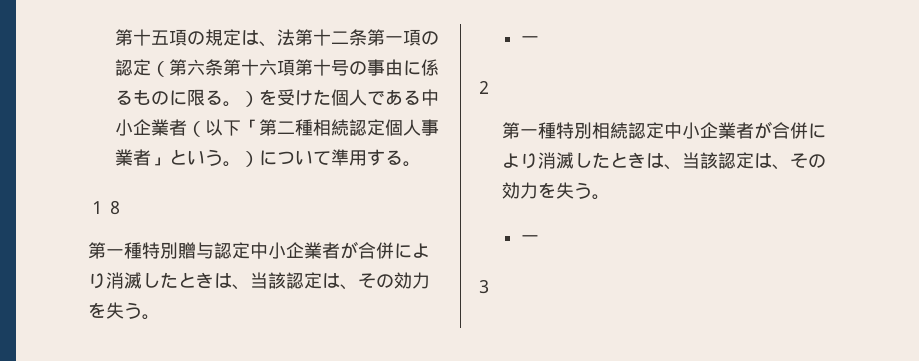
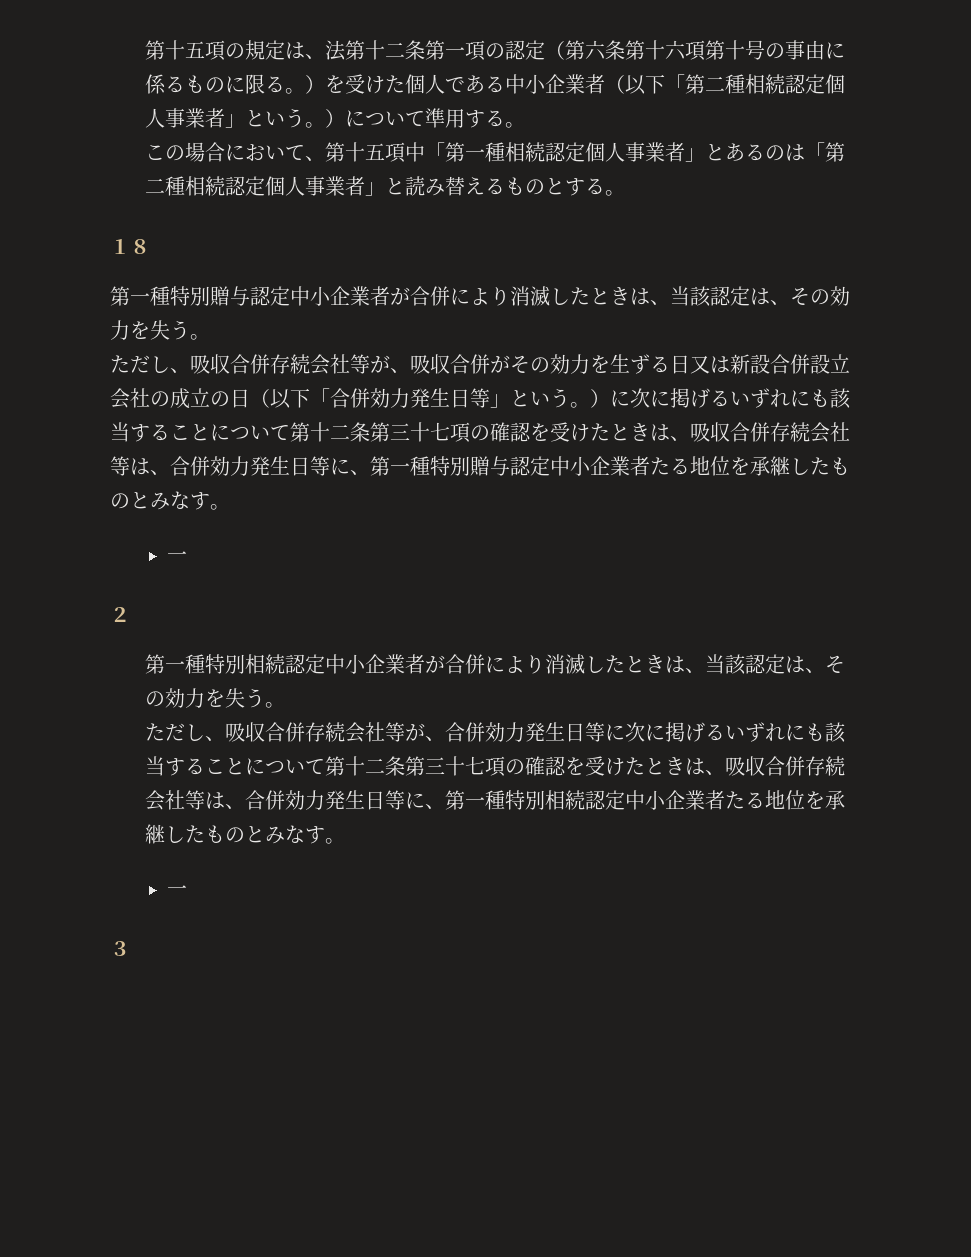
+ この場合において、第十五項中「第一種相続認定個人事業者」とあるのは「第二種相続認定個人事業者」と読み替えるものとする。
+ ただし、吸収合併存続会社等が、吸収合併がその効力を生ずる日又は新設合併設立会社の成立の日（以下「合併効力発生日等」という。）に次に掲げるいずれにも該当することについて第十二条第三十七項の確認を受けたときは、吸収合併存続会社等は、合併効力発生日等に、第一種特別贈与認定中小企業者たる地位を承継したものとみなす。
+ ただし、吸収合併存続会社等が、合併効力発生日等に次に掲げるいずれにも該当することについて第十二条第三十七項の確認を受けたときは、吸収合併存続会社等は、合併効力発生日等に、第一種特別相続認定中小企業者たる地位を承継したものとみなす。

